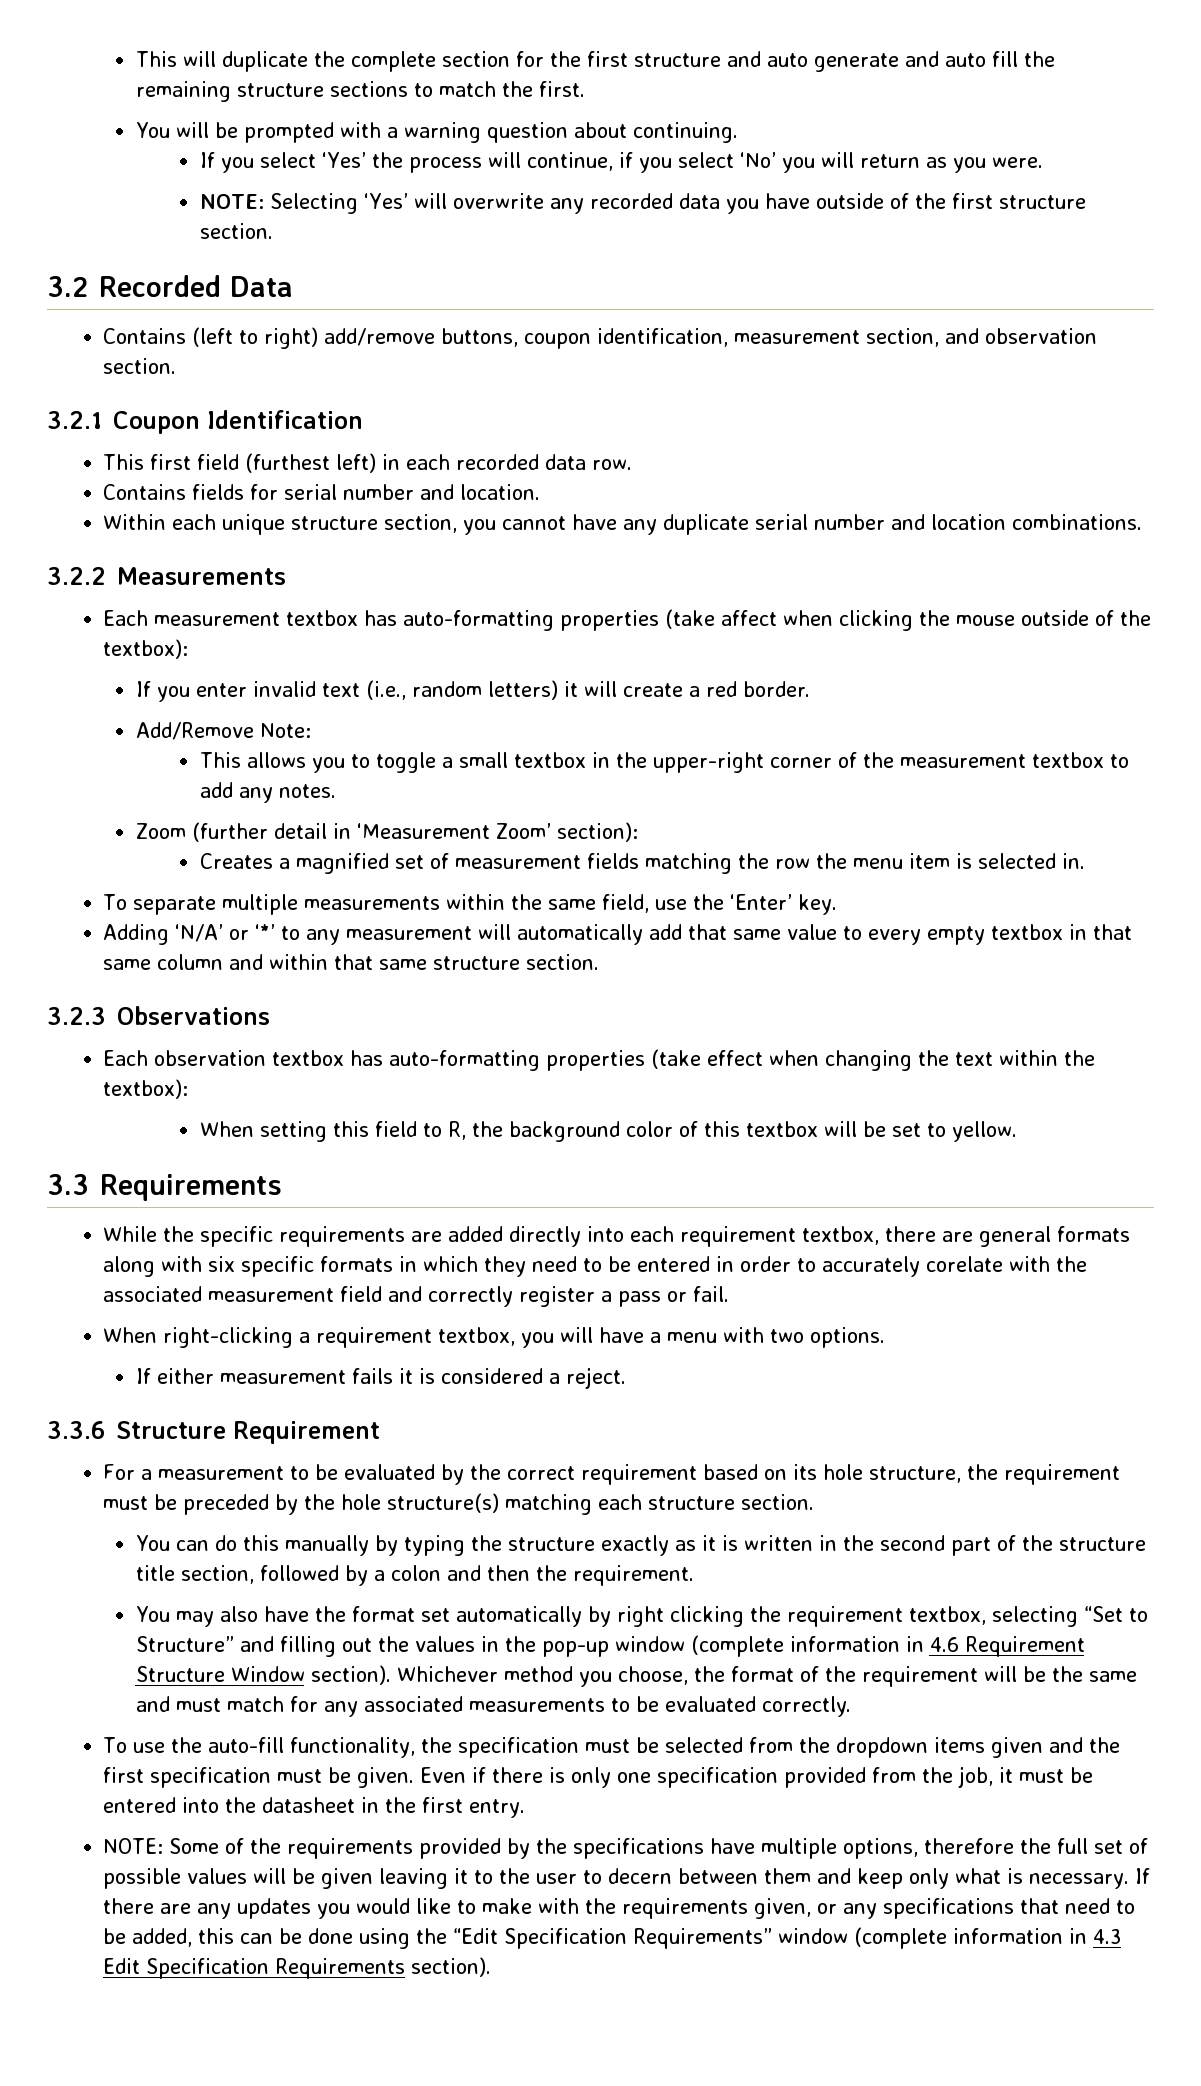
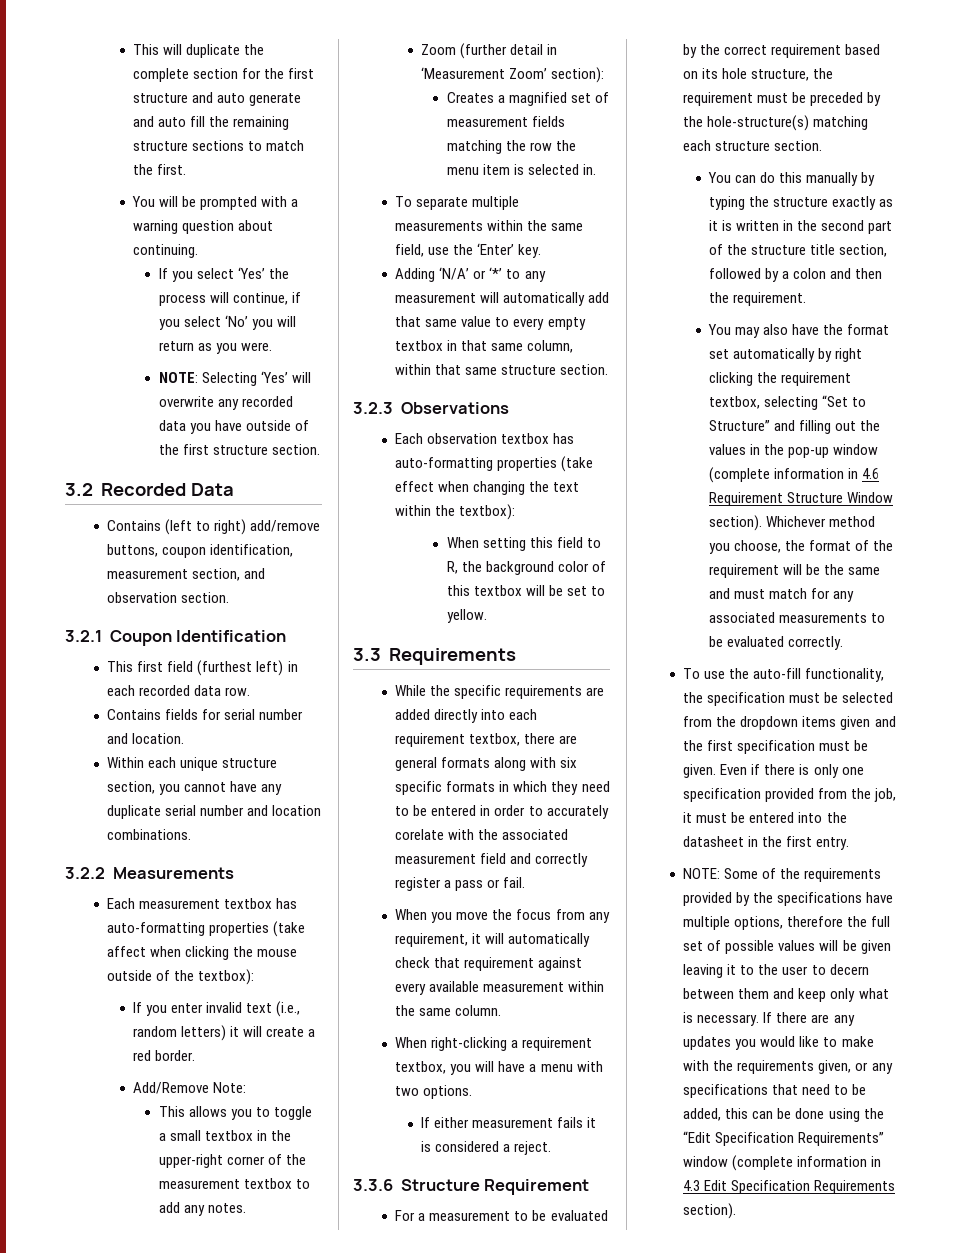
- Adding ‘N/A’ or ‘*’ to any measurement will automatically add that same value to every empty textbox in that same column and within that same structure section.
+ Adding ‘N/A’ or ‘*’ to any measurement will automatically add that same value to every empty textbox in that same column, within that same structure section.
+ When you move the focus from any requirement, it will automatically check that requirement against every available measurement within the same column.
- For a measurement to be evaluated by the correct requirement based on its hole structure, the requirement must be preceded by the hole structure(s) matching each structure section.
+ For a measurement to be evaluated by the correct requirement based on its hole structure, the requirement must be preceded by the hole-structure(s) matching each structure section.

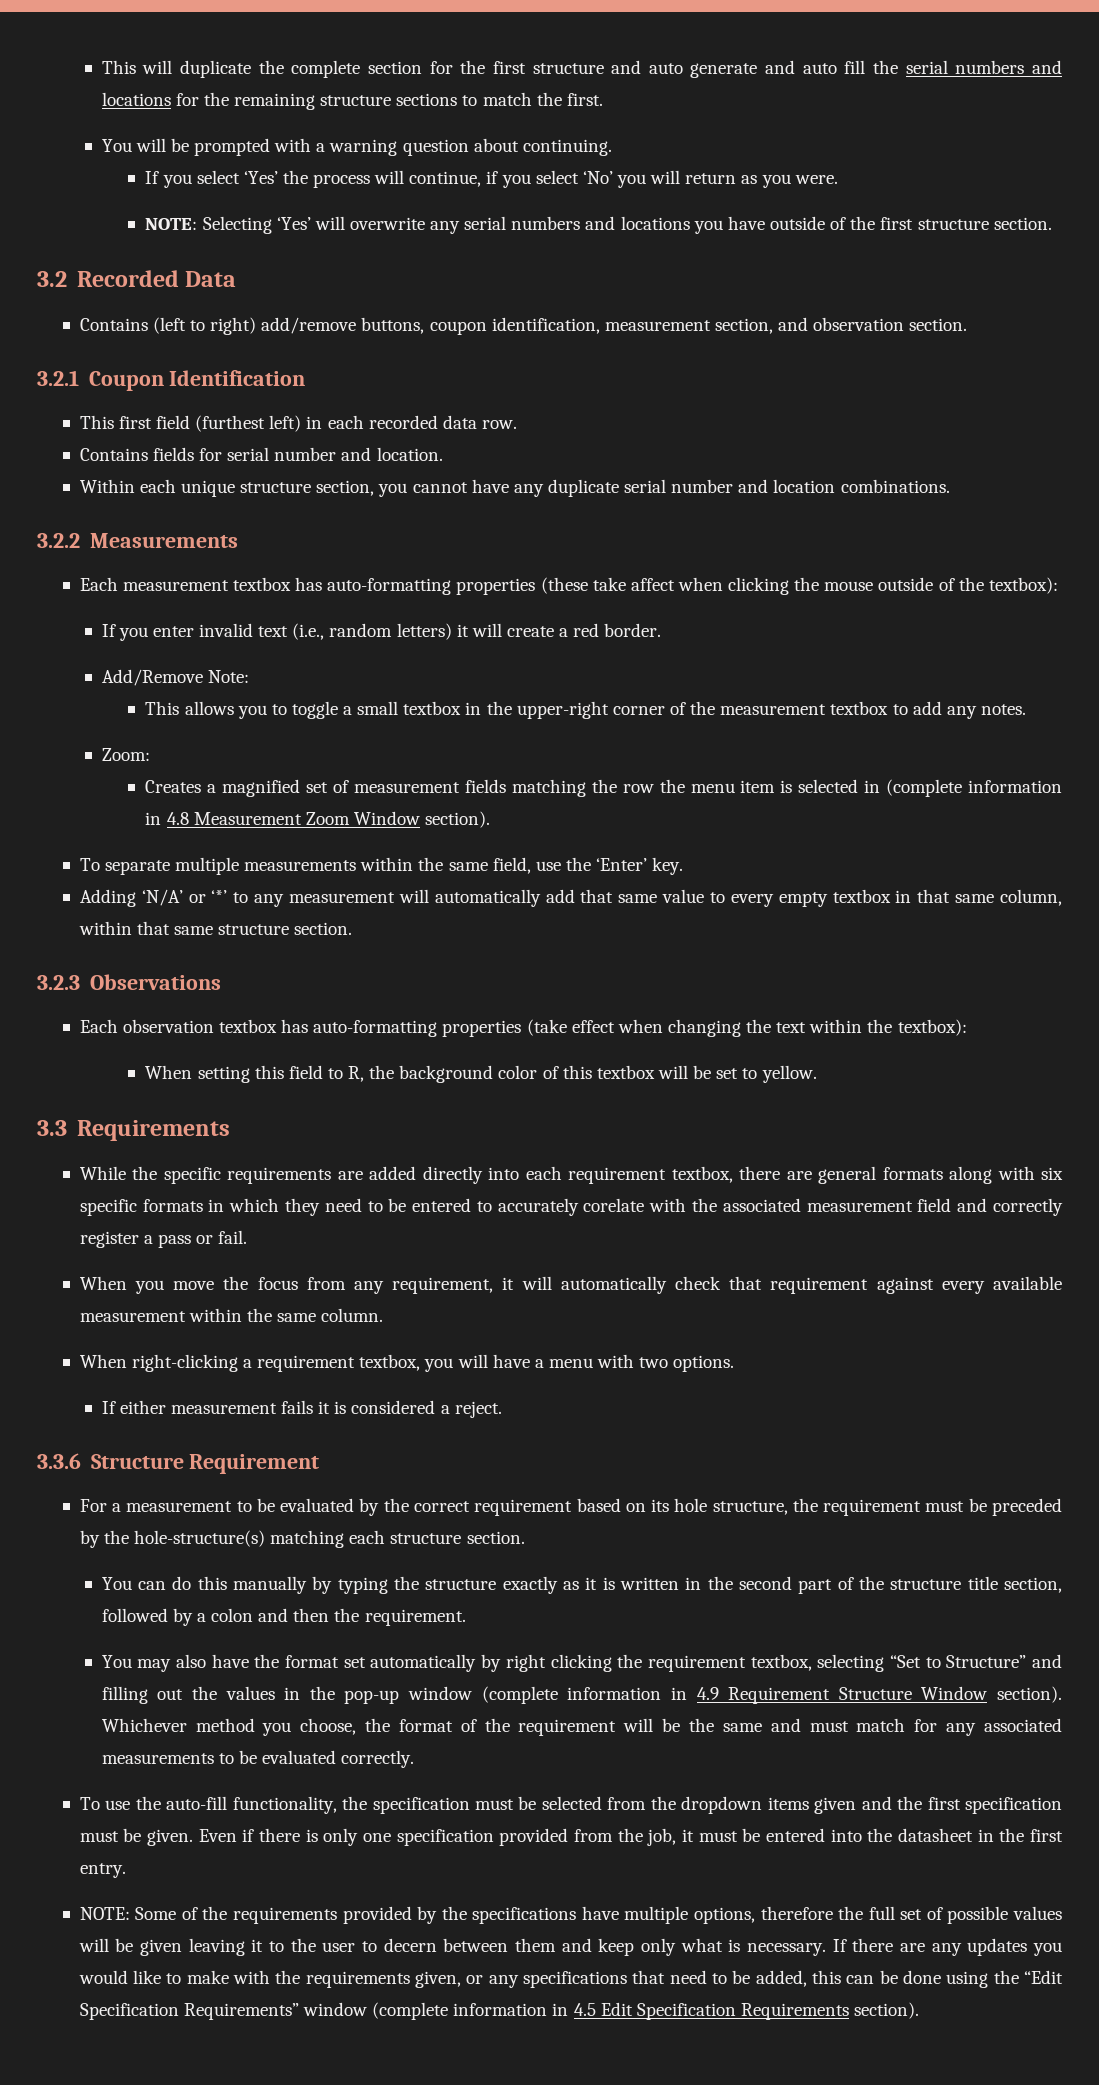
- This will duplicate the complete section for the first structure and auto generate and auto fill the remaining structure sections to match the first.
+ This will duplicate the complete section for the first structure and auto generate and auto fill the serial numbers and locations for the remaining structure sections to match the first.
- NOTE: Selecting ‘Yes’ will overwrite any recorded data you have outside of the first structure section.
+ NOTE: Selecting ‘Yes’ will overwrite any serial numbers and locations you have outside of the first structure section.
- Each measurement textbox has auto-formatting properties (take affect when clicking the mouse outside of the textbox):
+ Each measurement textbox has auto-formatting properties (these take affect when clicking the mouse outside of the textbox):
- Zoom (further detail in ‘Measurement Zoom’ section):
+ Zoom:
- Creates a magnified set of measurement fields matching the row the menu item is selected in.
+ Creates a magnified set of measurement fields matching the row the menu item is selected in (complete information in 4.8 Measurement Zoom Window section).
- While the specific requirements are added directly into each requirement textbox, there are general formats along with six specific formats in which they need to be entered in order to accurately corelate with the associated measurement field and correctly register a pass or fail.
+ While the specific requirements are added directly into each requirement textbox, there are general formats along with six specific formats in which they need to be entered to accurately corelate with the associated measurement field and correctly register a pass or fail.
- You may also have the format set automatically by right clicking the requirement textbox, selecting “Set to Structure” and filling out the values in the pop-up window (complete information in 4.6 Requirement Structure Window section).
+ You may also have the format set automatically by right clicking the requirement textbox, selecting “Set to Structure” and filling out the values in the pop-up window (complete information in 4.9 Requirement Structure Window section).
- If there are any updates you would like to make with the requirements given, or any specifications that need to be added, this can be done using the “Edit Specification Requirements” window (complete information in 4.3 Edit Specification Requirements section).
+ If there are any updates you would like to make with the requirements given, or any specifications that need to be added, this can be done using the “Edit Specification Requirements” window (complete information in 4.5 Edit Specification Requirements section).

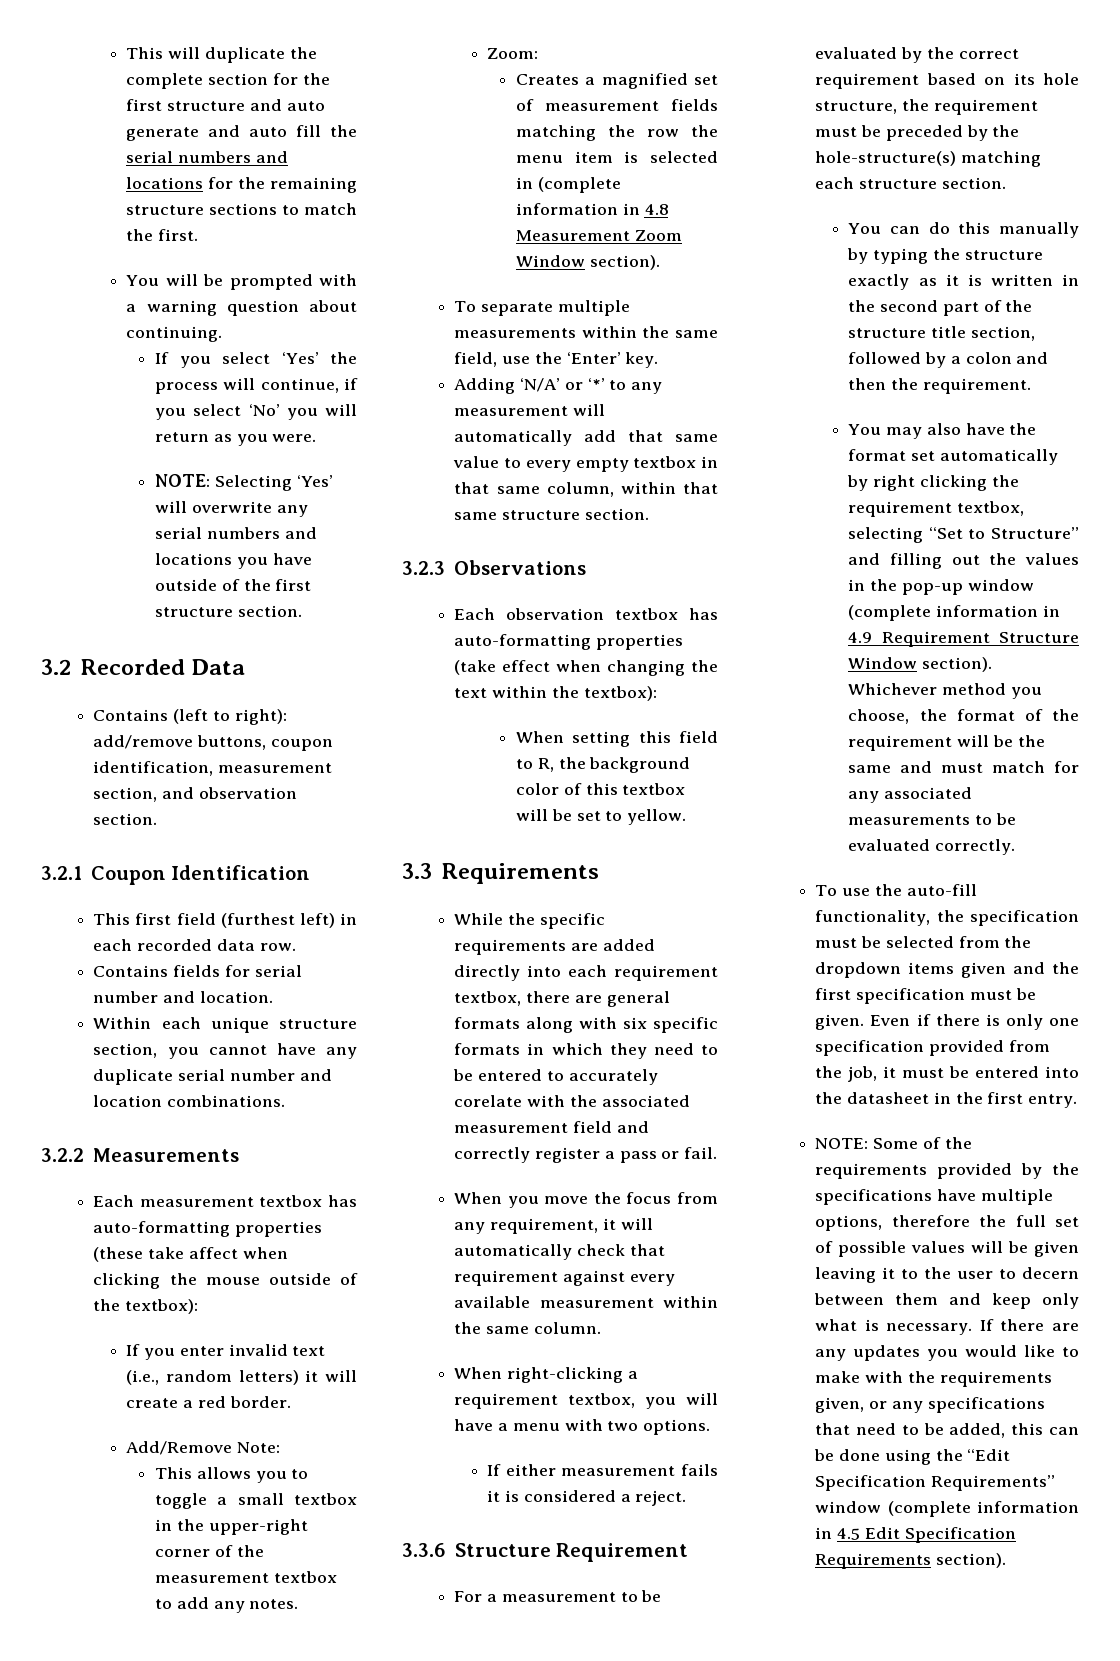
- Contains (left to right) add/remove buttons, coupon identification, measurement section, and observation section.
+ Contains (left to right): add/remove buttons, coupon identification, measurement section, and observation section.

